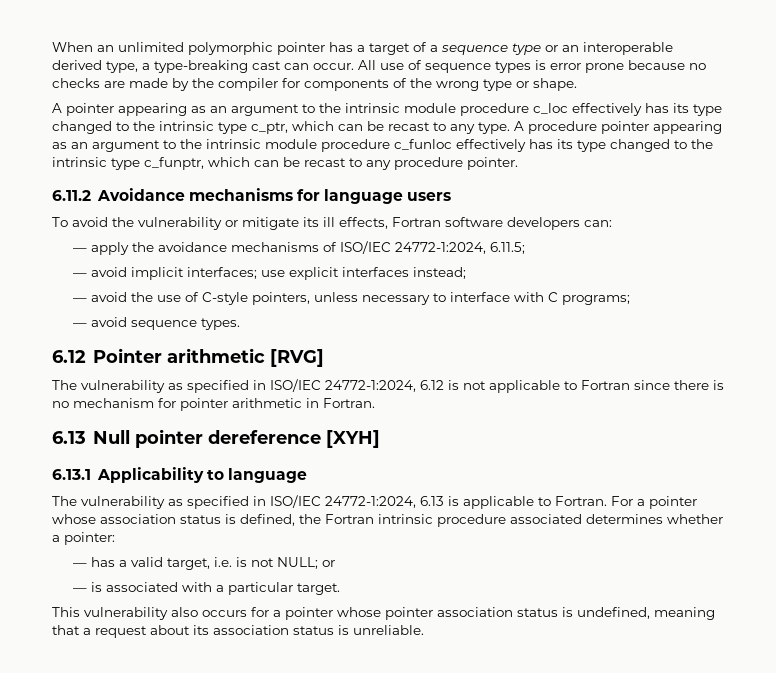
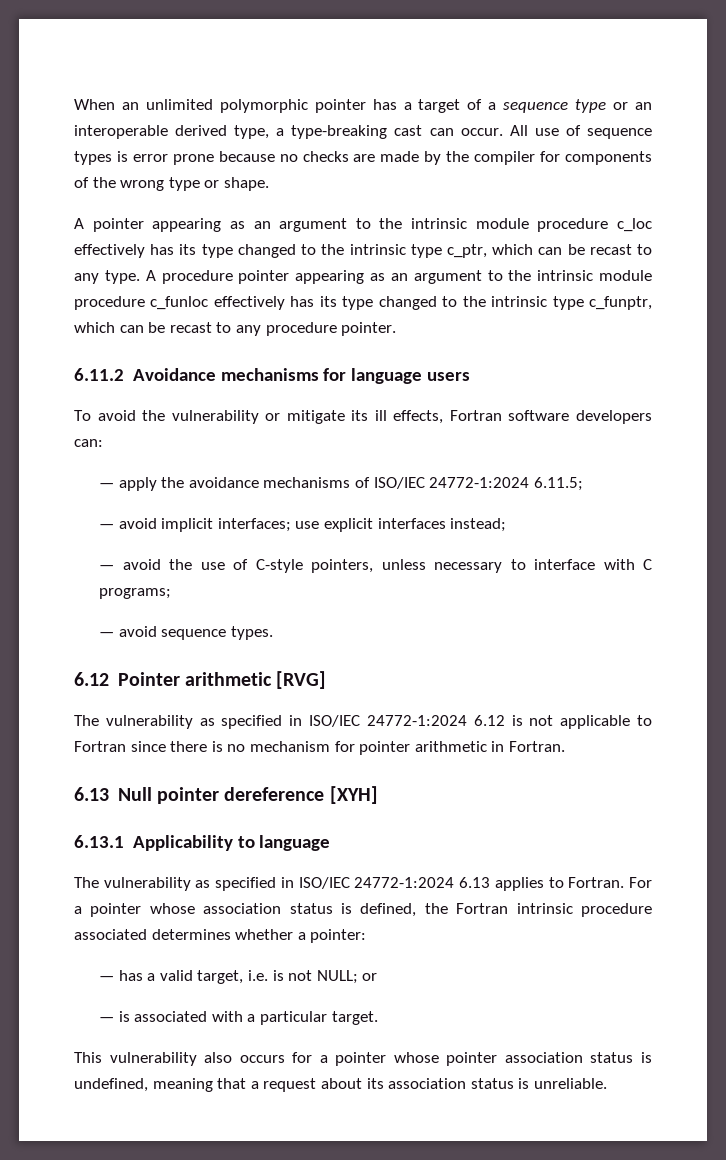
- — apply the avoidance mechanisms of ISO/IEC 24772-1:2024, 6.11.5;
+ — apply the avoidance mechanisms of ISO/IEC 24772-1:2024 6.11.5;
- The vulnerability as specified in ISO/IEC 24772-1:2024, 6.12 is not applicable to Fortran since there is no mechanism for pointer arithmetic in Fortran.
+ The vulnerability as specified in ISO/IEC 24772-1:2024 6.12 is not applicable to Fortran since there is no mechanism for pointer arithmetic in Fortran.
- The vulnerability as specified in ISO/IEC 24772-1:2024, 6.13 is applicable to Fortran.
+ The vulnerability as specified in ISO/IEC 24772-1:2024 6.13 applies to Fortran.

